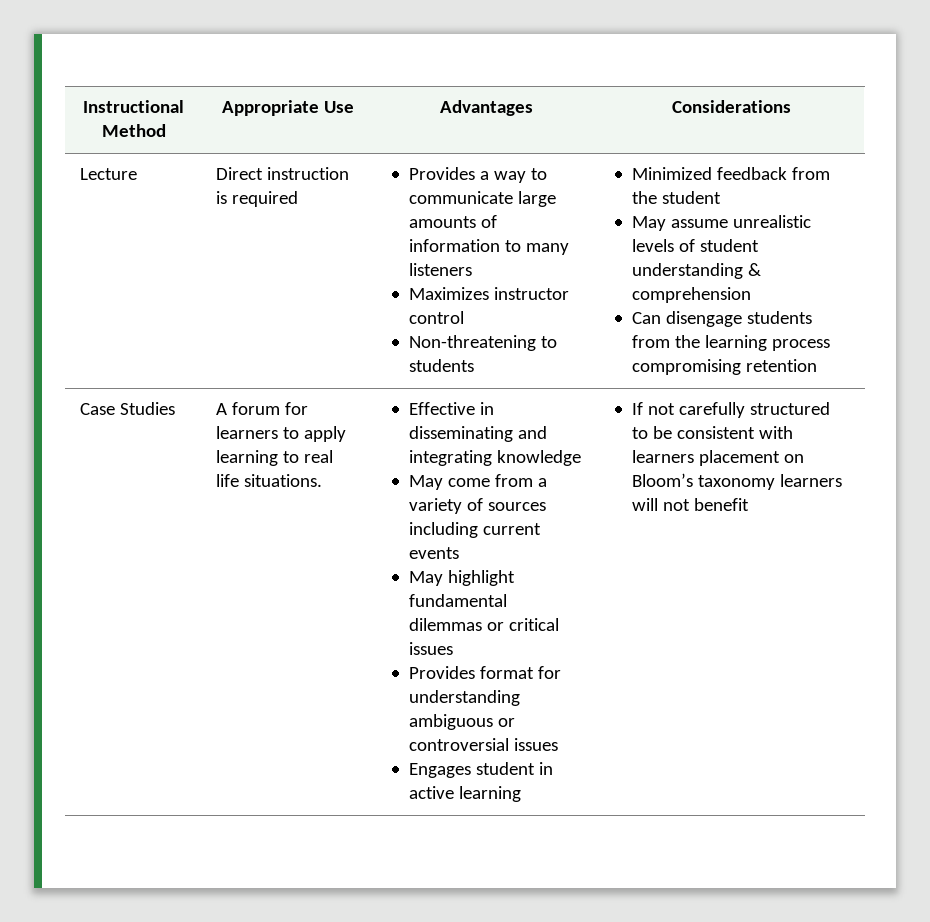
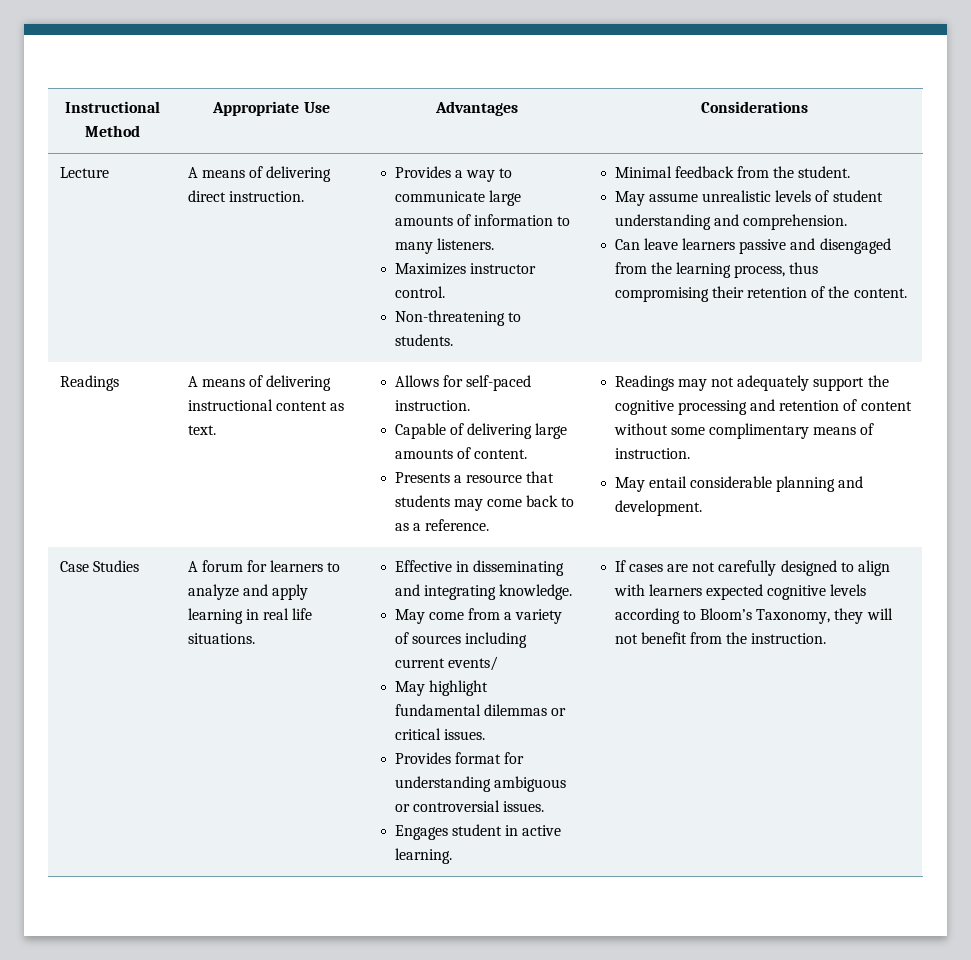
- Direct instruction is required
+ A means of delivering direct instruction.
- Provides a way to communicate large amounts of information to many listeners
+ Provides a way to communicate large amounts of information to many listeners.
- Maximizes instructor control
+ Maximizes instructor control.
- Non-threatening to students | Minimized feedback from the student
+ Non-threatening to students. | Minimal feedback from the student.
- May assume unrealistic levels of student understanding & comprehension
+ May assume unrealistic levels of student understanding and comprehension.
- Can disengage students from the learning process compromising retention
+ Can leave learners passive and disengaged from the learning process, thus compromising their retention of the content.
+ Readings | A means of delivering instructional content as text. | Allows for self-paced instruction.
+ Capable of delivering large amounts of content.
+ Presents a resource that students may come back to as a reference. | Readings may not adequately support the cognitive processing and retention of content without some complimentary means of instruction.
+ May entail considerable planning and development.
- A forum for learners to apply learning to real life situations.
+ A forum for learners to analyze and apply learning in real life situations.
- Effective in disseminating and integrating knowledge
+ Effective in disseminating and integrating knowledge.
- May come from a variety of sources including current events
+ May come from a variety of sources including current events/
- May highlight fundamental dilemmas or critical issues
+ May highlight fundamental dilemmas or critical issues.
- Provides format for understanding ambiguous or controversial issues
+ Provides format for understanding ambiguous or controversial issues.
- Engages student in active learning
+ Engages student in active learning.
- If not carefully structured to be consistent with learners placement on Bloom’s taxonomy learners will not benefit
+ If cases are not carefully designed to align with learners expected cognitive levels according to Bloom’s Taxonomy, they will not benefit from the instruction.

